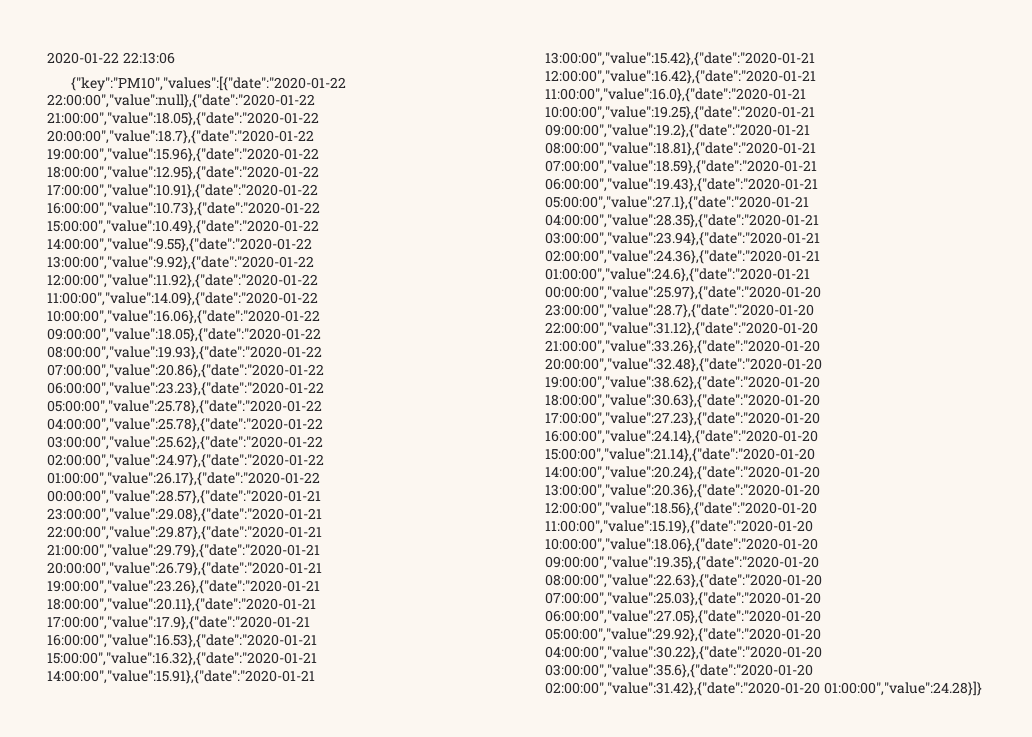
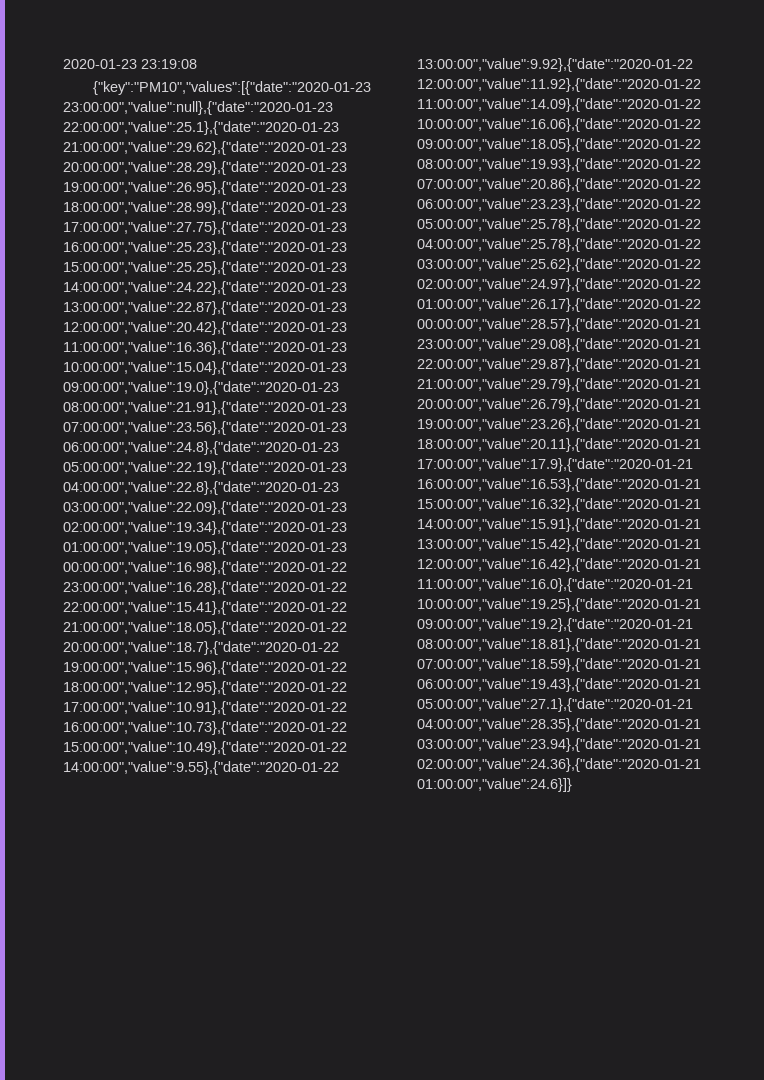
- 2020-01-22 22:13:06
- {"key":"PM10","values":[{"date":"2020-01-22 22:00:00","value":null},{"date":"2020-01-22 21:00:00","value":18.05},{"date":"2020-01-22 20:00:00","value":18.7},{"date":"2020-01-22 19:00:00","value":15.96},{"date":"2020-01-22 18:00:00","value":12.95},{"date":"2020-01-22 17:00:00","value":10.91},{"date":"2020-01-22 16:00:00","value":10.73},{"date":"2020-01-22 15:00:00","value":10.49},{"date":"2020-01-22 14:00:00","value":9.55},{"date":"2020-01-22 13:00:00","value":9.92},{"date":"2020-01-22 12:00:00","value":11.92},{"date":"2020-01-22 11:00:00","value":14.09},{"date":"2020-01-22 10:00:00","value":16.06},{"date":"2020-01-22 09:00:00","value":18.05},{"date":"2020-01-22 08:00:00","value":19.93},{"date":"2020-01-22 07:00:00","value":20.86},{"date":"2020-01-22 06:00:00","value":23.23},{"date":"2020-01-22 05:00:00","value":25.78},{"date":"2020-01-22 04:00:00","value":25.78},{"date":"2020-01-22 03:00:00","value":25.62},{"date":"2020-01-22 02:00:00","value":24.97},{"date":"2020-01-22 01:00:00","value":26.17},{"date":"2020-01-22 00:00:00","value":28.57},{"date":"2020-01-21 23:00:00","value":29.08},{"date":"2020-01-21 22:00:00","value":29.87},{"date":"2020-01-21 21:00:00","value":29.79},{"date":"2020-01-21 20:00:00","value":26.79},{"date":"2020-01-21 19:00:00","value":23.26},{"date":"2020-01-21 18:00:00","value":20.11},{"date":"2020-01-21 17:00:00","value":17.9},{"date":"2020-01-21 16:00:00","value":16.53},{"date":"2020-01-21 15:00:00","value":16.32},{"date":"2020-01-21 14:00:00","value":15.91},{"date":"2020-01-21 13:00:00","value":15.42},{"date":"2020-01-21 12:00:00","value":16.42},{"date":"2020-01-21 11:00:00","value":16.0},{"date":"2020-01-21 10:00:00","value":19.25},{"date":"2020-01-21 09:00:00","value":19.2},{"date":"2020-01-21 08:00:00","value":18.81},{"date":"2020-01-21 07:00:00","value":18.59},{"date":"2020-01-21 06:00:00","value":19.43},{"date":"2020-01-21 05:00:00","value":27.1},{"date":"2020-01-21 04:00:00","value":28.35},{"date":"2020-01-21 03:00:00","value":23.94},{"date":"2020-01-21 02:00:00","value":24.36},{"date":"2020-01-21 01:00:00","value":24.6},{"date":"2020-01-21 00:00:00","value":25.97},{"date":"2020-01-20 23:00:00","value":28.7},{"date":"2020-01-20 22:00:00","value":31.12},{"date":"2020-01-20 21:00:00","value":33.26},{"date":"2020-01-20 20:00:00","value":32.48},{"date":"2020-01-20 19:00:00","value":38.62},{"date":"2020-01-20 18:00:00","value":30.63},{"date":"2020-01-20 17:00:00","value":27.23},{"date":"2020-01-20 16:00:00","value":24.14},{"date":"2020-01-20 15:00:00","value":21.14},{"date":"2020-01-20 14:00:00","value":20.24},{"date":"2020-01-20 13:00:00","value":20.36},{"date":"2020-01-20 12:00:00","value":18.56},{"date":"2020-01-20 11:00:00","value":15.19},{"date":"2020-01-20 10:00:00","value":18.06},{"date":"2020-01-20 09:00:00","value":19.35},{"date":"2020-01-20 08:00:00","value":22.63},{"date":"2020-01-20 07:00:00","value":25.03},{"date":"2020-01-20 06:00:00","value":27.05},{"date":"2020-01-20 05:00:00","value":29.92},{"date":"2020-01-20 04:00:00","value":30.22},{"date":"2020-01-20 03:00:00","value":35.6},{"date":"2020-01-20 02:00:00","value":31.42},{"date":"2020-01-20 01:00:00","value":24.28}]}
+ 2020-01-23 23:19:08
+ {"key":"PM10","values":[{"date":"2020-01-23 23:00:00","value":null},{"date":"2020-01-23 22:00:00","value":25.1},{"date":"2020-01-23 21:00:00","value":29.62},{"date":"2020-01-23 20:00:00","value":28.29},{"date":"2020-01-23 19:00:00","value":26.95},{"date":"2020-01-23 18:00:00","value":28.99},{"date":"2020-01-23 17:00:00","value":27.75},{"date":"2020-01-23 16:00:00","value":25.23},{"date":"2020-01-23 15:00:00","value":25.25},{"date":"2020-01-23 14:00:00","value":24.22},{"date":"2020-01-23 13:00:00","value":22.87},{"date":"2020-01-23 12:00:00","value":20.42},{"date":"2020-01-23 11:00:00","value":16.36},{"date":"2020-01-23 10:00:00","value":15.04},{"date":"2020-01-23 09:00:00","value":19.0},{"date":"2020-01-23 08:00:00","value":21.91},{"date":"2020-01-23 07:00:00","value":23.56},{"date":"2020-01-23 06:00:00","value":24.8},{"date":"2020-01-23 05:00:00","value":22.19},{"date":"2020-01-23 04:00:00","value":22.8},{"date":"2020-01-23 03:00:00","value":22.09},{"date":"2020-01-23 02:00:00","value":19.34},{"date":"2020-01-23 01:00:00","value":19.05},{"date":"2020-01-23 00:00:00","value":16.98},{"date":"2020-01-22 23:00:00","value":16.28},{"date":"2020-01-22 22:00:00","value":15.41},{"date":"2020-01-22 21:00:00","value":18.05},{"date":"2020-01-22 20:00:00","value":18.7},{"date":"2020-01-22 19:00:00","value":15.96},{"date":"2020-01-22 18:00:00","value":12.95},{"date":"2020-01-22 17:00:00","value":10.91},{"date":"2020-01-22 16:00:00","value":10.73},{"date":"2020-01-22 15:00:00","value":10.49},{"date":"2020-01-22 14:00:00","value":9.55},{"date":"2020-01-22 13:00:00","value":9.92},{"date":"2020-01-22 12:00:00","value":11.92},{"date":"2020-01-22 11:00:00","value":14.09},{"date":"2020-01-22 10:00:00","value":16.06},{"date":"2020-01-22 09:00:00","value":18.05},{"date":"2020-01-22 08:00:00","value":19.93},{"date":"2020-01-22 07:00:00","value":20.86},{"date":"2020-01-22 06:00:00","value":23.23},{"date":"2020-01-22 05:00:00","value":25.78},{"date":"2020-01-22 04:00:00","value":25.78},{"date":"2020-01-22 03:00:00","value":25.62},{"date":"2020-01-22 02:00:00","value":24.97},{"date":"2020-01-22 01:00:00","value":26.17},{"date":"2020-01-22 00:00:00","value":28.57},{"date":"2020-01-21 23:00:00","value":29.08},{"date":"2020-01-21 22:00:00","value":29.87},{"date":"2020-01-21 21:00:00","value":29.79},{"date":"2020-01-21 20:00:00","value":26.79},{"date":"2020-01-21 19:00:00","value":23.26},{"date":"2020-01-21 18:00:00","value":20.11},{"date":"2020-01-21 17:00:00","value":17.9},{"date":"2020-01-21 16:00:00","value":16.53},{"date":"2020-01-21 15:00:00","value":16.32},{"date":"2020-01-21 14:00:00","value":15.91},{"date":"2020-01-21 13:00:00","value":15.42},{"date":"2020-01-21 12:00:00","value":16.42},{"date":"2020-01-21 11:00:00","value":16.0},{"date":"2020-01-21 10:00:00","value":19.25},{"date":"2020-01-21 09:00:00","value":19.2},{"date":"2020-01-21 08:00:00","value":18.81},{"date":"2020-01-21 07:00:00","value":18.59},{"date":"2020-01-21 06:00:00","value":19.43},{"date":"2020-01-21 05:00:00","value":27.1},{"date":"2020-01-21 04:00:00","value":28.35},{"date":"2020-01-21 03:00:00","value":23.94},{"date":"2020-01-21 02:00:00","value":24.36},{"date":"2020-01-21 01:00:00","value":24.6}]}

